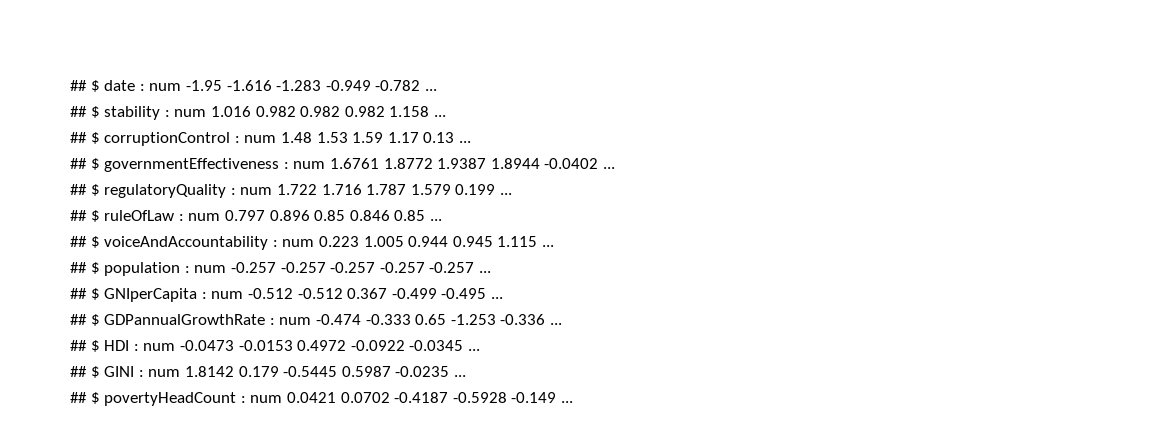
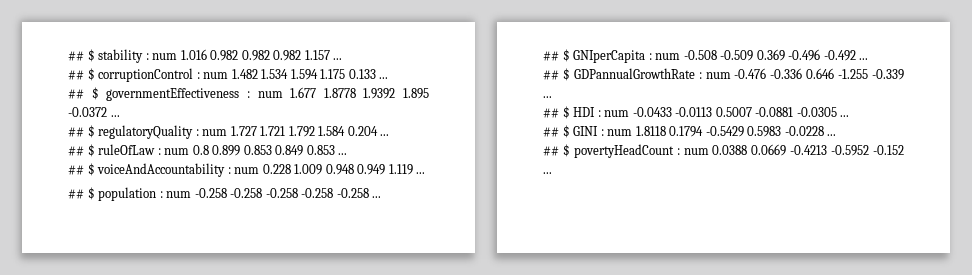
- ## $ date : num -1.95 -1.616 -1.283 -0.949 -0.782 ...
- ## $ stability : num 1.016 0.982 0.982 0.982 1.158 ...
+ ## $ stability : num 1.016 0.982 0.982 0.982 1.157 ...
- ## $ corruptionControl : num 1.48 1.53 1.59 1.17 0.13 ...
+ ## $ corruptionControl : num 1.482 1.534 1.594 1.175 0.133 ...
- ## $ governmentEffectiveness : num 1.6761 1.8772 1.9387 1.8944 -0.0402 ...
+ ## $ governmentEffectiveness : num 1.677 1.8778 1.9392 1.895 -0.0372 ...
- ## $ regulatoryQuality : num 1.722 1.716 1.787 1.579 0.199 ...
+ ## $ regulatoryQuality : num 1.727 1.721 1.792 1.584 0.204 ...
- ## $ ruleOfLaw : num 0.797 0.896 0.85 0.846 0.85 ...
+ ## $ ruleOfLaw : num 0.8 0.899 0.853 0.849 0.853 ...
- ## $ voiceAndAccountability : num 0.223 1.005 0.944 0.945 1.115 ...
+ ## $ voiceAndAccountability : num 0.228 1.009 0.948 0.949 1.119 ...
- ## $ population : num -0.257 -0.257 -0.257 -0.257 -0.257 ...
+ ## $ population : num -0.258 -0.258 -0.258 -0.258 -0.258 ...
- ## $ GNIperCapita : num -0.512 -0.512 0.367 -0.499 -0.495 ...
+ ## $ GNIperCapita : num -0.508 -0.509 0.369 -0.496 -0.492 ...
- ## $ GDPannualGrowthRate : num -0.474 -0.333 0.65 -1.253 -0.336 ...
+ ## $ GDPannualGrowthRate : num -0.476 -0.336 0.646 -1.255 -0.339 ...
- ## $ HDI : num -0.0473 -0.0153 0.4972 -0.0922 -0.0345 ...
+ ## $ HDI : num -0.0433 -0.0113 0.5007 -0.0881 -0.0305 ...
- ## $ GINI : num 1.8142 0.179 -0.5445 0.5987 -0.0235 ...
+ ## $ GINI : num 1.8118 0.1794 -0.5429 0.5983 -0.0228 ...
- ## $ povertyHeadCount : num 0.0421 0.0702 -0.4187 -0.5928 -0.149 ...
+ ## $ povertyHeadCount : num 0.0388 0.0669 -0.4213 -0.5952 -0.152 ...

